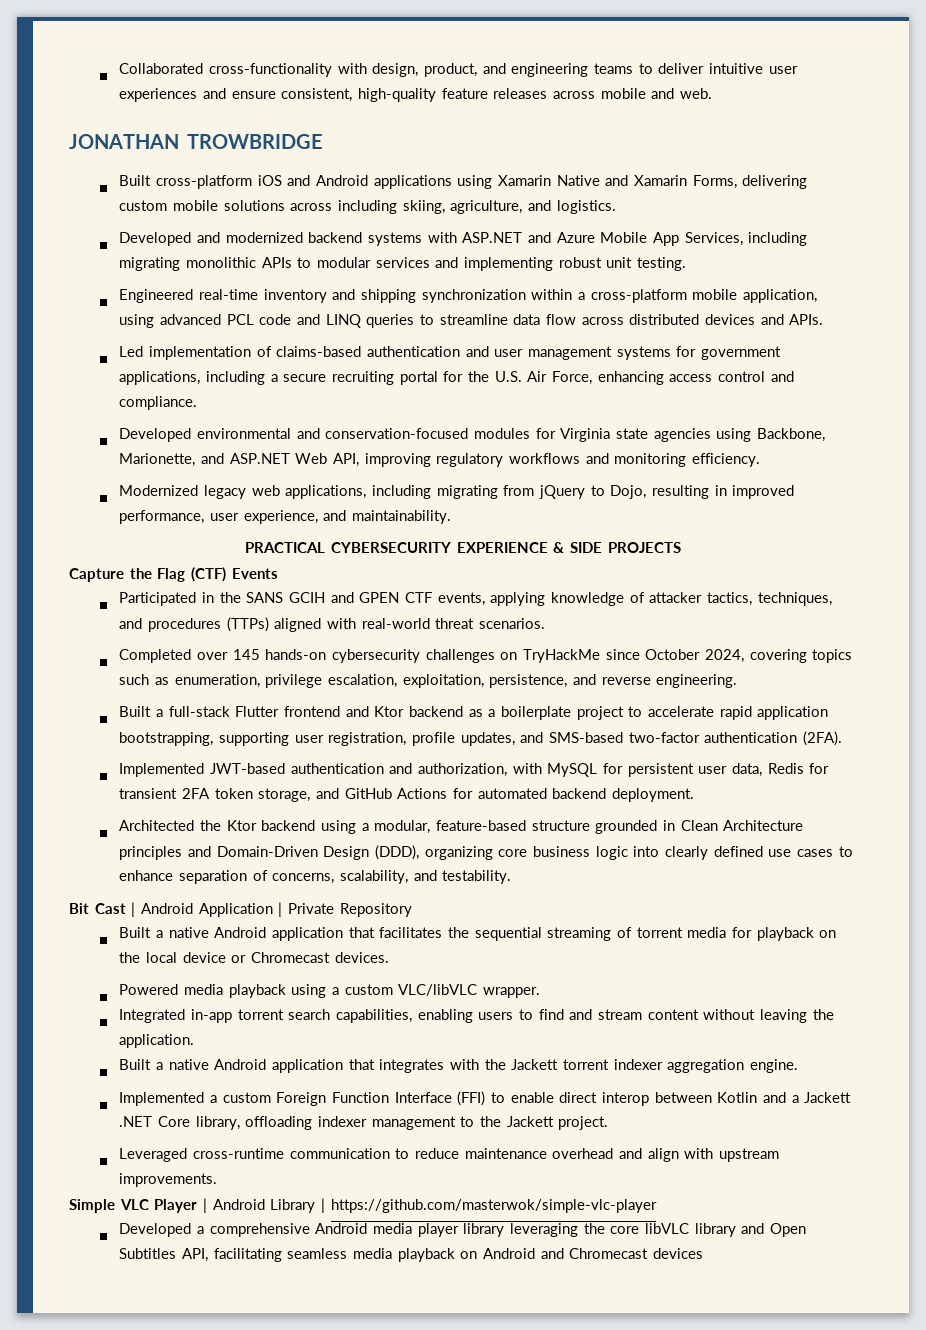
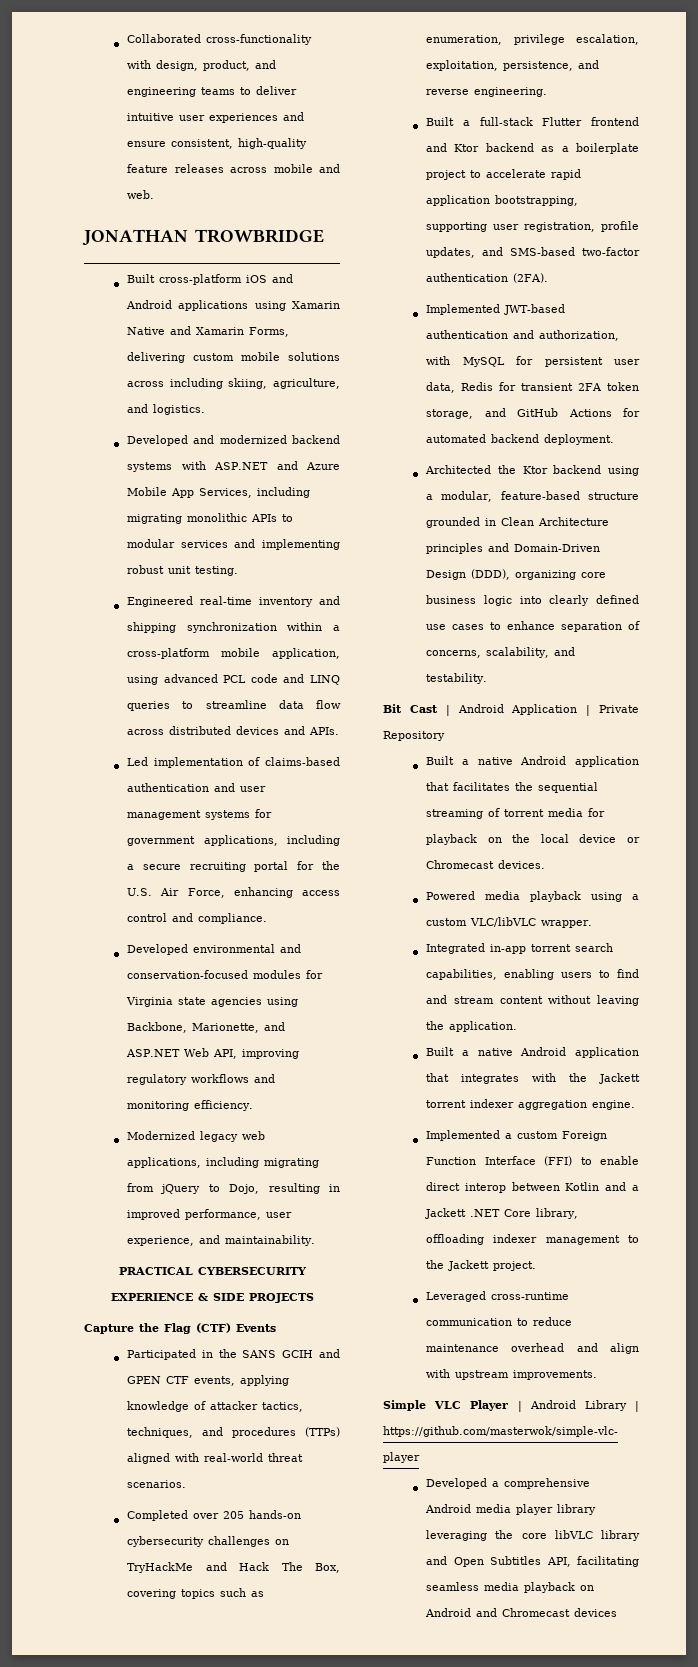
- Completed over 145 hands-on cybersecurity challenges on TryHackMe since October 2024, covering topics such as enumeration, privilege escalation, exploitation, persistence, and reverse engineering.
+ Completed over 205 hands-on cybersecurity challenges on TryHackMe and Hack The Box, covering topics such as enumeration, privilege escalation, exploitation, persistence, and reverse engineering.

